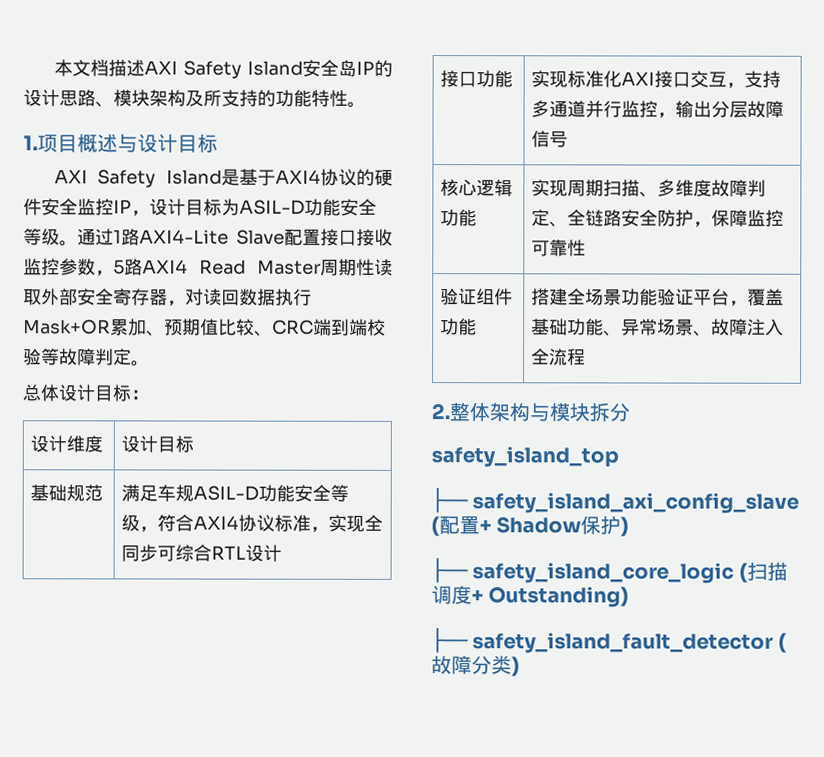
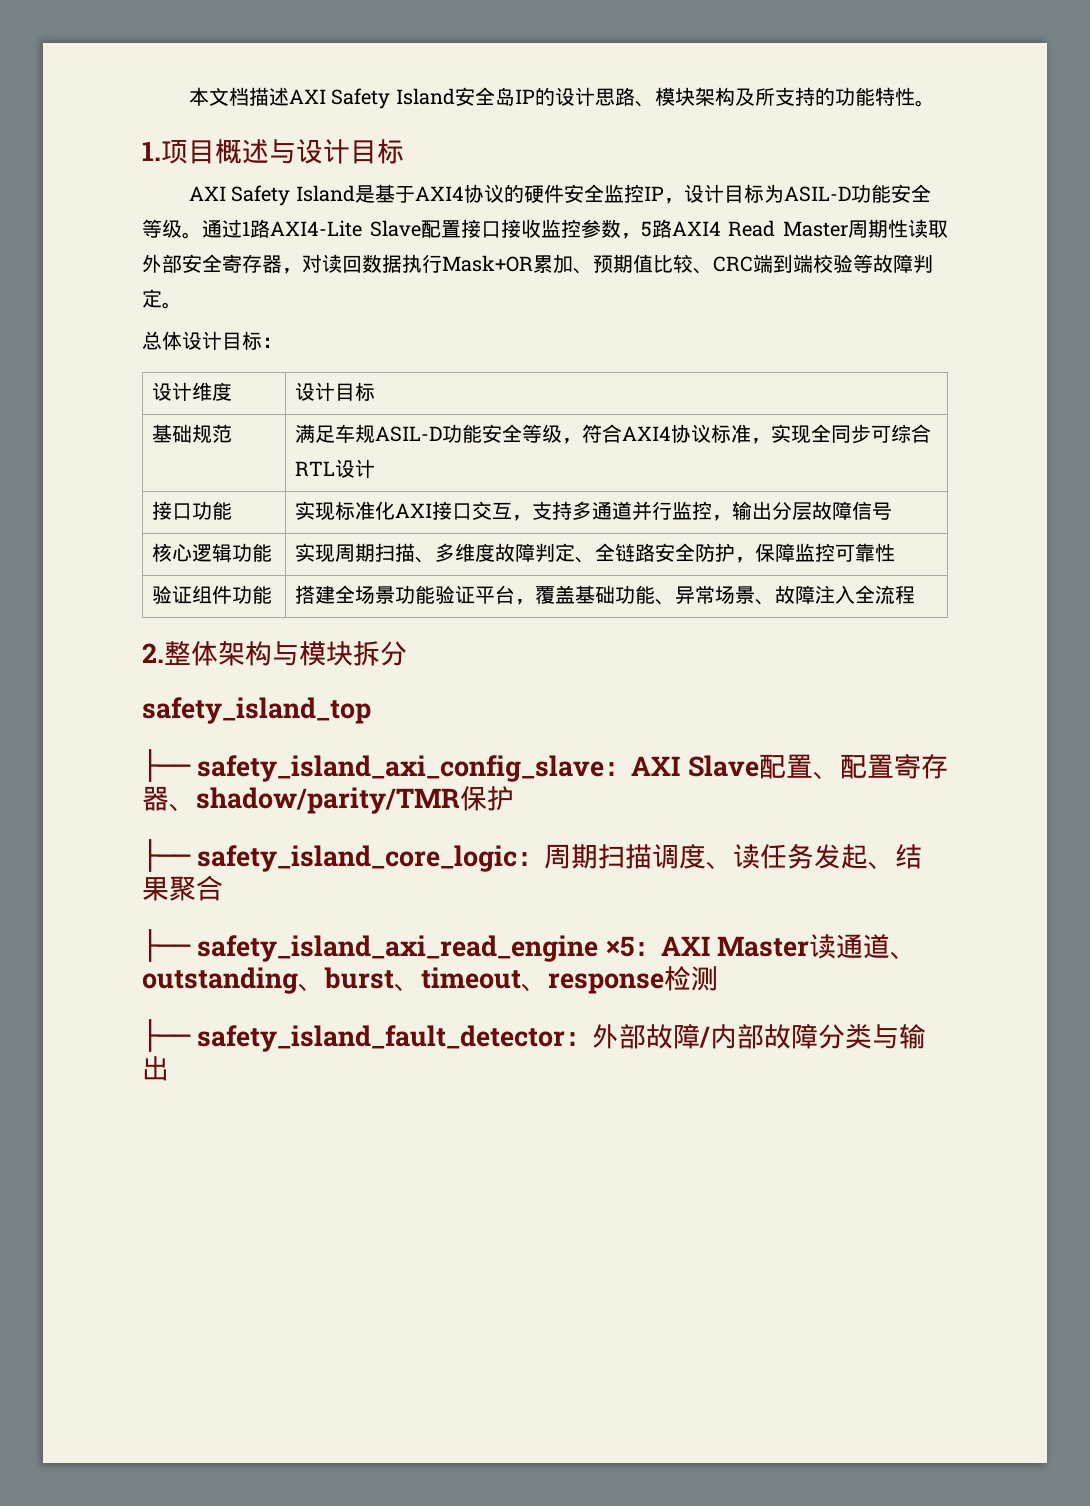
- ├── safety_island_axi_config_slave (配置+ Shadow保护)
+ ├── safety_island_axi_config_slave：AXI Slave配置、配置寄存器、shadow/parity/TMR保护
- ├── safety_island_core_logic (扫描调度+ Outstanding)
- ├── safety_island_fault_detector (故障分类)
+ ├── safety_island_core_logic：周期扫描调度、读任务发起、结果聚合
+ ├── safety_island_axi_read_engine ×5：AXI Master读通道、outstanding、burst、timeout、response检测
+ ├── safety_island_fault_detector：外部故障/内部故障分类与输出

